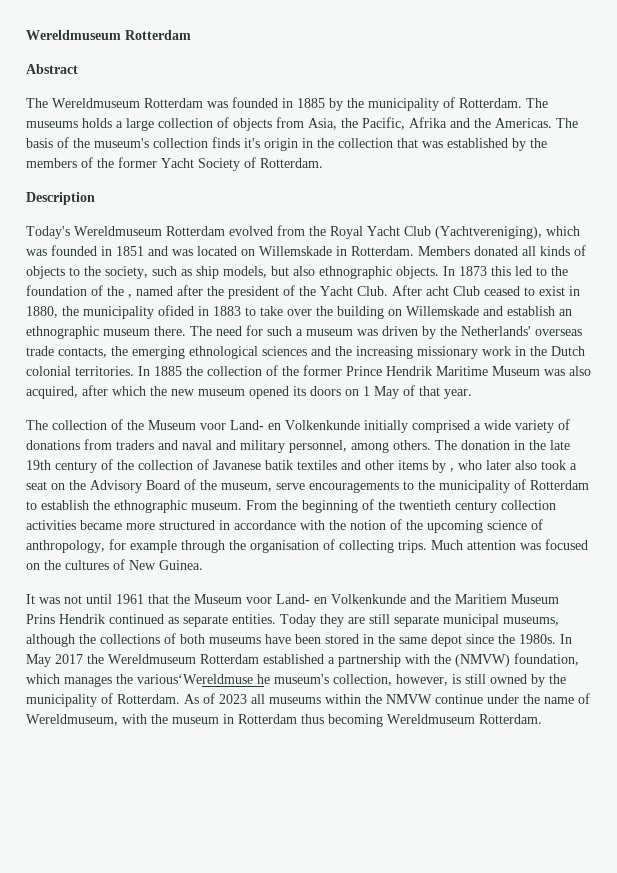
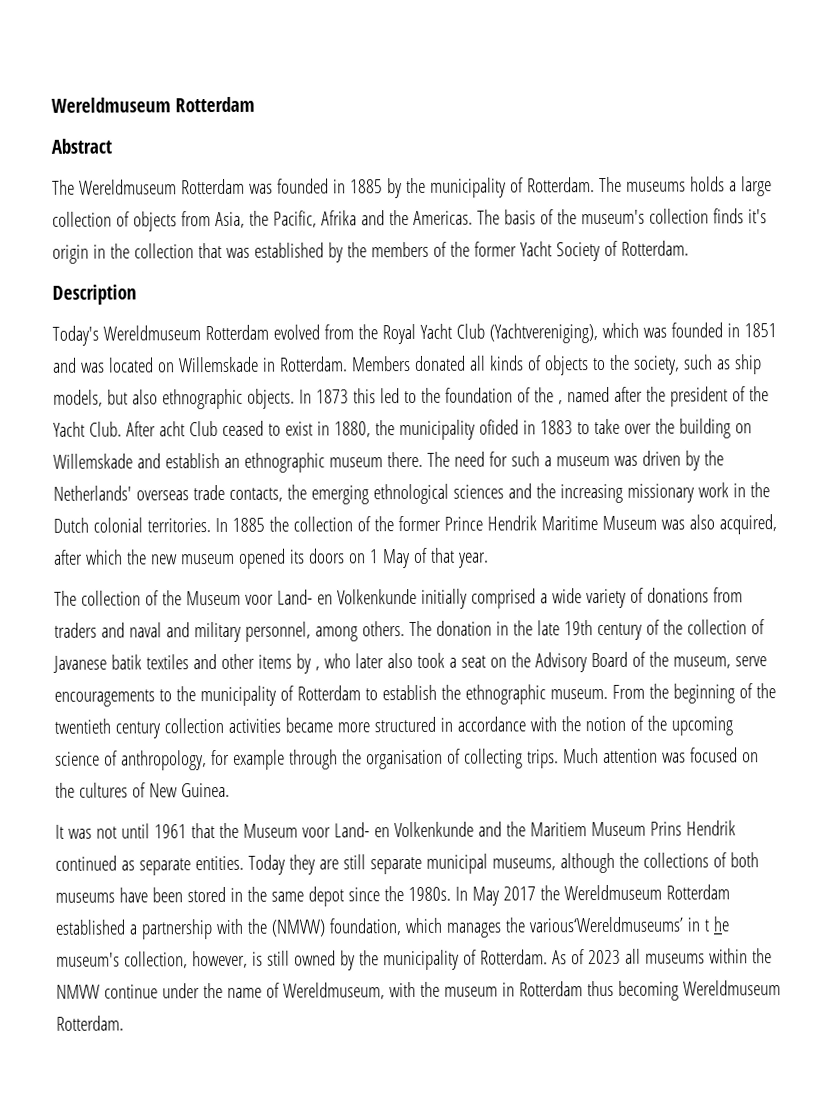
- In May 2017 the Wereldmuseum Rotterdam established a partnership with the (NMVW) foundation, which manages the various‘Wereldmuse he museum's collection, however, is still owned by the municipality of Rotterdam.
+ In May 2017 the Wereldmuseum Rotterdam established a partnership with the (NMVW) foundation, which manages the various‘Wereldmuseums’ in t he museum's collection, however, is still owned by the municipality of Rotterdam.

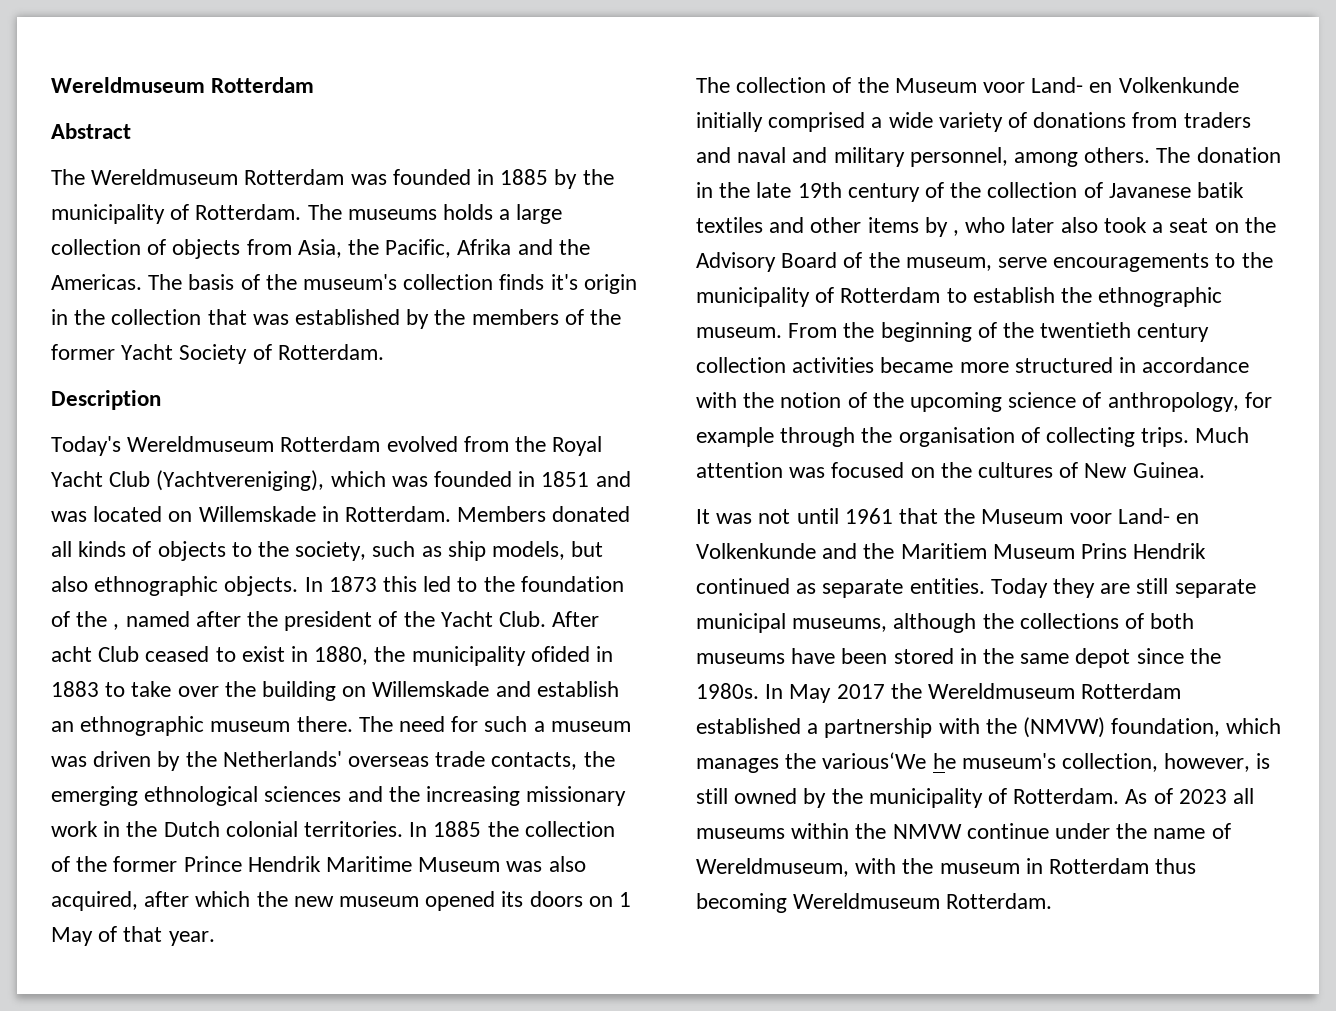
- In May 2017 the Wereldmuseum Rotterdam established a partnership with the (NMVW) foundation, which manages the various‘Wereldmuseums’ in t he museum's collection, however, is still owned by the municipality of Rotterdam.
+ In May 2017 the Wereldmuseum Rotterdam established a partnership with the (NMVW) foundation, which manages the various‘We he museum's collection, however, is still owned by the municipality of Rotterdam.

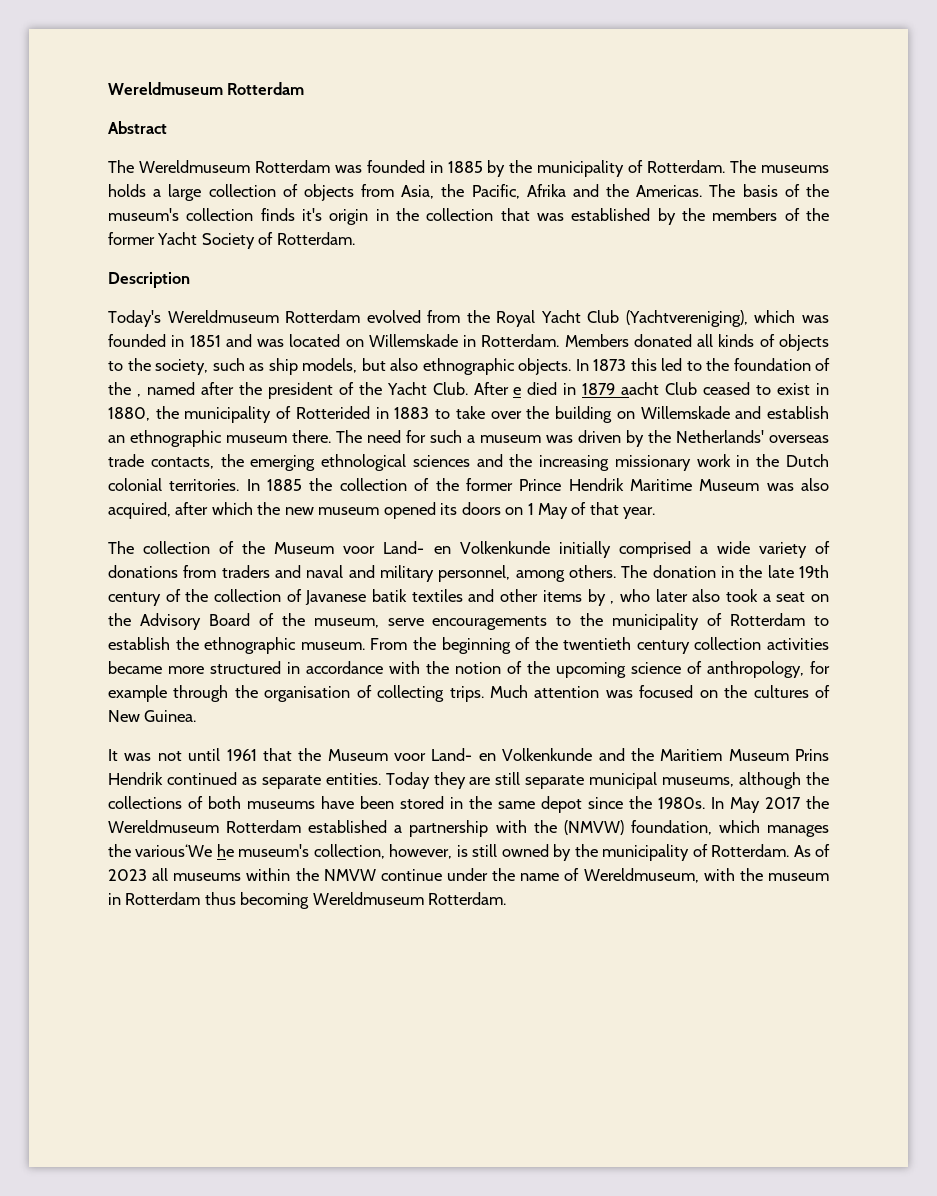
- After acht Club ceased to exist in 1880, the municipality ofided in 1883 to take over the building on Willemskade and establish an ethnographic museum there.
+ After e died in 1879 aacht Club ceased to exist in 1880, the municipality of Rotterided in 1883 to take over the building on Willemskade and establish an ethnographic museum there.

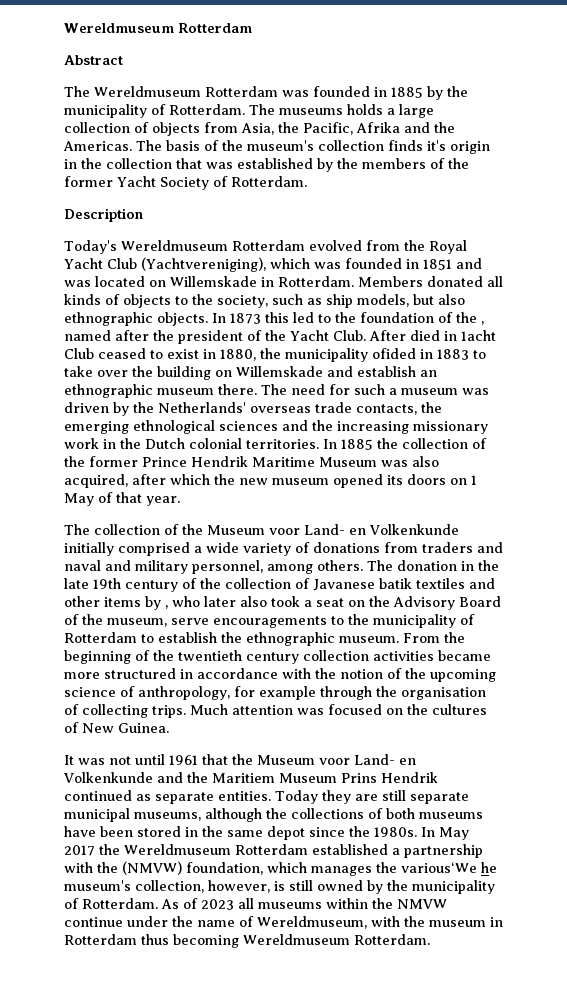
- After e died in 1879 aacht Club ceased to exist in 1880, the municipality of Rotterided in 1883 to take over the building on Willemskade and establish an ethnographic museum there.
+ After died in 1acht Club ceased to exist in 1880, the municipality ofided in 1883 to take over the building on Willemskade and establish an ethnographic museum there.

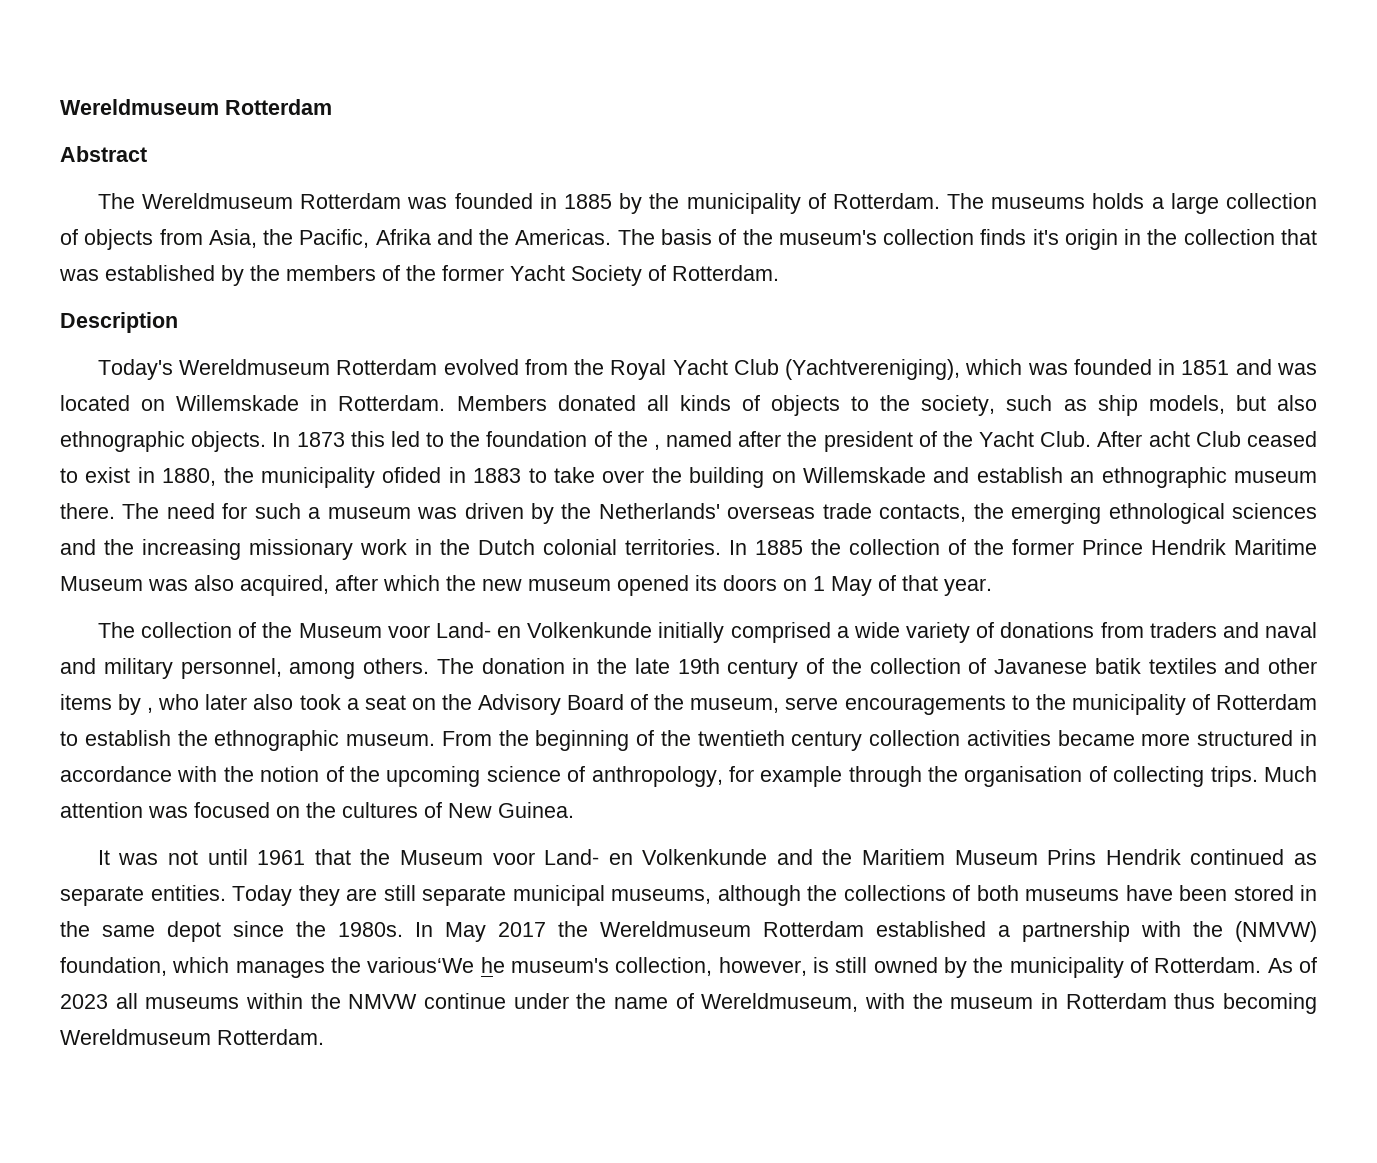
- After died in 1acht Club ceased to exist in 1880, the municipality ofided in 1883 to take over the building on Willemskade and establish an ethnographic museum there.
+ After acht Club ceased to exist in 1880, the municipality ofided in 1883 to take over the building on Willemskade and establish an ethnographic museum there.

